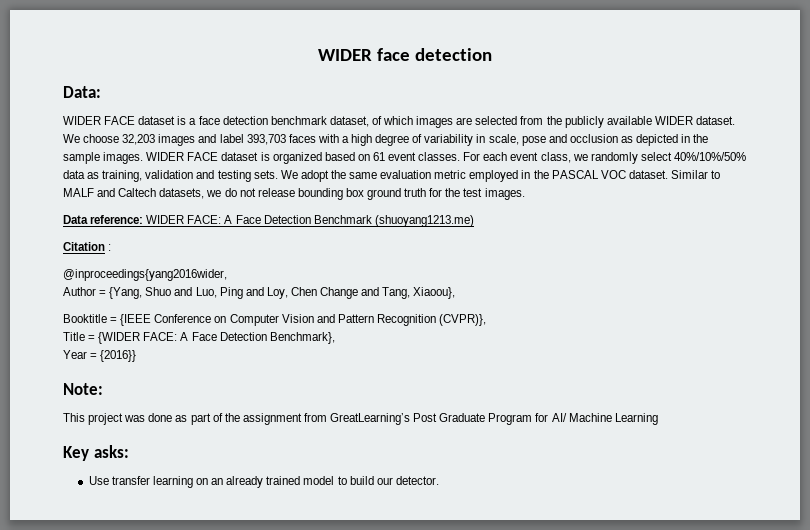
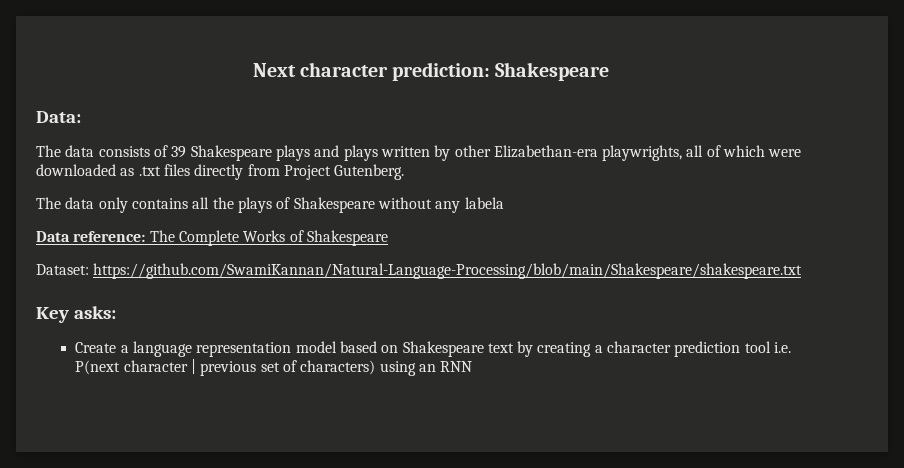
- WIDER face detection
+ Next character prediction: Shakespeare
  Data:
- WIDER FACE dataset is a face detection benchmark dataset, of which images are selected from the publicly available WIDER dataset. We choose 32,203 images and label 393,703 faces with a high degree of variability in scale, pose and occlusion as depicted in the sample images. WIDER FACE dataset is organized based on 61 event classes. For each event class, we randomly select 40%/10%/50% data as training, validation and testing sets. We adopt the same evaluation metric employed in the PASCAL VOC dataset. Similar to MALF and Caltech datasets, we do not release bounding box ground truth for the test images.
- Data reference: WIDER FACE: A Face Detection Benchmark (shuoyang1213.me)
- Citation :
- @inproceedings{yang2016wider,
- Author = {Yang, Shuo and Luo, Ping and Loy, Chen Change and Tang, Xiaoou},
- Booktitle = {IEEE Conference on Computer Vision and Pattern Recognition (CVPR)},
- Title = {WIDER FACE: A Face Detection Benchmark},
- Year = {2016}}
- Note:
- This project was done as part of the assignment from GreatLearning’s Post Graduate Program for AI/ Machine Learning
+ The data consists of 39 Shakespeare plays and plays written by other Elizabethan-era playwrights, all of which were downloaded as .txt files directly from Project Gutenberg.
+ The data only contains all the plays of Shakespeare without any labela
+ Data reference: The Complete Works of Shakespeare
+ Dataset: https://github.com/SwamiKannan/Natural-Language-Processing/blob/main/Shakespeare/shakespeare.txt
  Key asks:
- Use transfer learning on an already trained model to build our detector.
+ Create a language representation model based on Shakespeare text by creating a character prediction tool i.e. P(next character | previous set of characters) using an RNN

